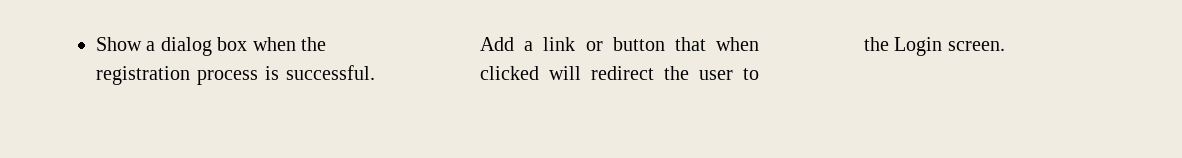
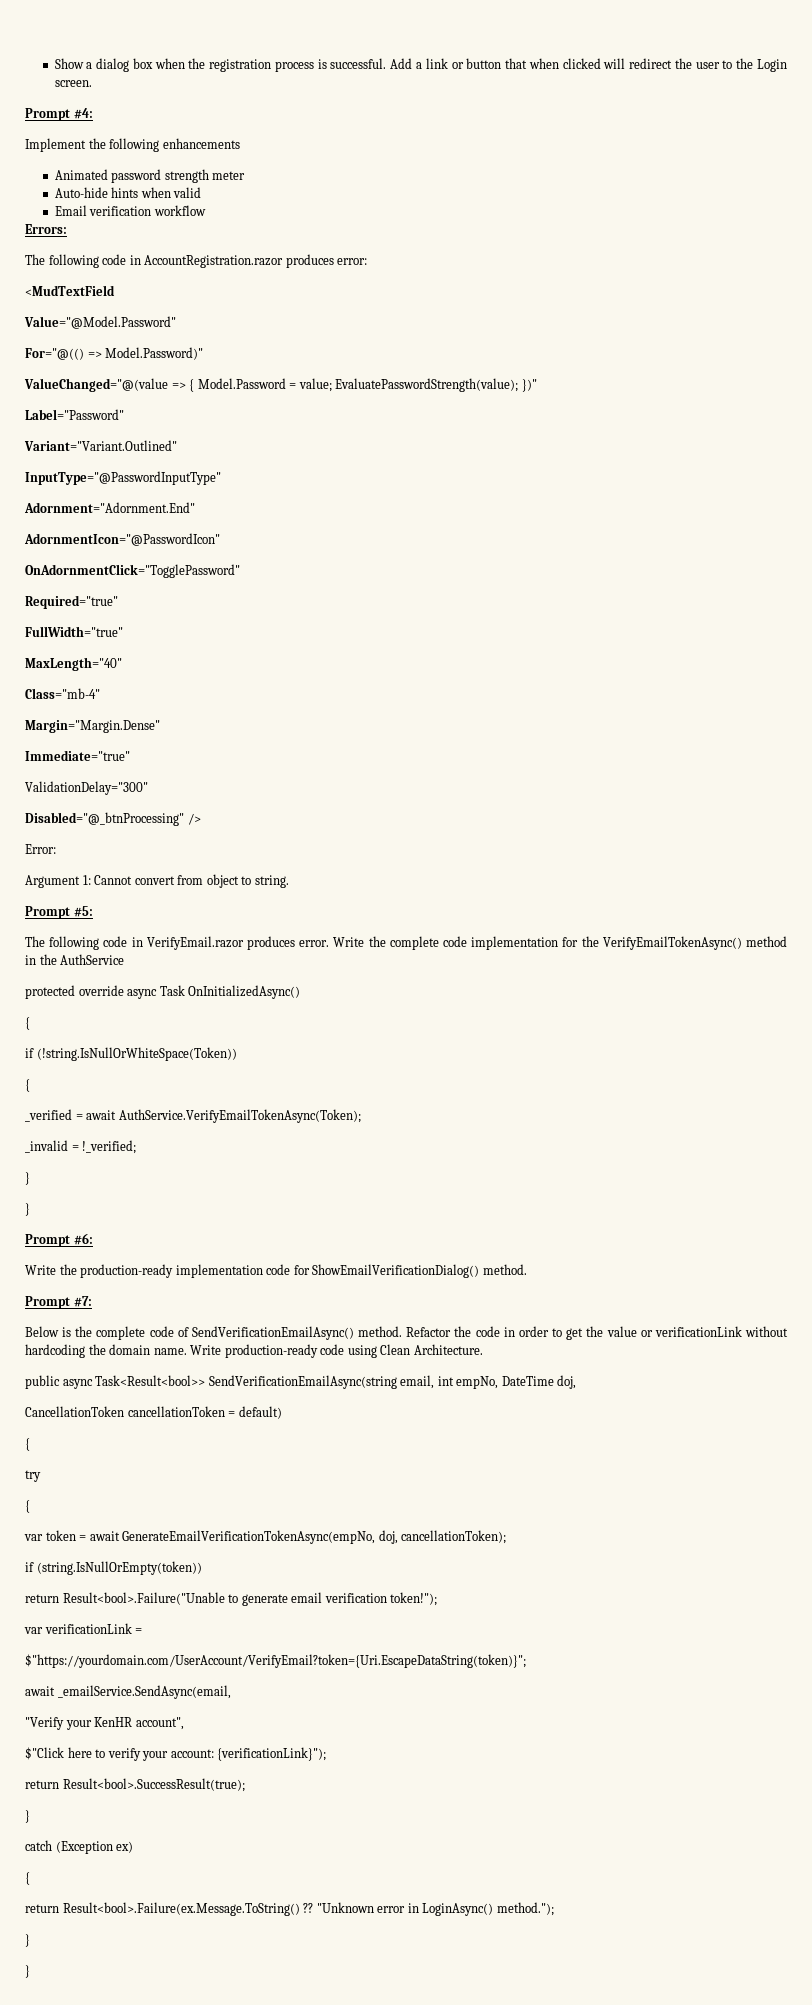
+ Prompt #4:
+ Implement the following enhancements
+ Animated password strength meter
+ Auto-hide hints when valid
+ Email verification workflow
+ Errors:
+ The following code in AccountRegistration.razor produces error:
+ <MudTextField
+ Value="@Model.Password"
+ For="@(() => Model.Password)"
+ ValueChanged="@(value => { Model.Password = value; EvaluatePasswordStrength(value); })"
+ Label="Password"
+ Variant="Variant.Outlined"
+ InputType="@PasswordInputType"
+ Adornment="Adornment.End"
+ AdornmentIcon="@PasswordIcon"
+ OnAdornmentClick="TogglePassword"
+ Required="true"
+ FullWidth="true"
+ MaxLength="40"
+ Class="mb-4"
+ Margin="Margin.Dense"
+ Immediate="true"
+ ValidationDelay="300"
+ Disabled="@_btnProcessing" />
+ Error:
+ Argument 1: Cannot convert from object to string.
+ Prompt #5:
+ The following code in VerifyEmail.razor produces error. Write the complete code implementation for the VerifyEmailTokenAsync() method in the AuthService
+ protected override async Task OnInitializedAsync()
+ {
+ if (!string.IsNullOrWhiteSpace(Token))
+ {
+ _verified = await AuthService.VerifyEmailTokenAsync(Token);
+ _invalid = !_verified;
+ }
+ }
+ Prompt #6:
+ Write the production-ready implementation code for ShowEmailVerificationDialog() method.
+ Prompt #7:
+ Below is the complete code of SendVerificationEmailAsync() method. Refactor the code in order to get the value or verificationLink without hardcoding the domain name. Write production-ready code using Clean Architecture.
+ public async Task<Result<bool>> SendVerificationEmailAsync(string email, int empNo, DateTime doj,
+ CancellationToken cancellationToken = default)
+ {
+ try
+ {
+ var token = await GenerateEmailVerificationTokenAsync(empNo, doj, cancellationToken);
+ if (string.IsNullOrEmpty(token))
+ return Result<bool>.Failure("Unable to generate email verification token!");
+ var verificationLink =
+ $"https://yourdomain.com/UserAccount/VerifyEmail?token={Uri.EscapeDataString(token)}";
+ await _emailService.SendAsync(email,
+ "Verify your KenHR account",
+ $"Click here to verify your account: {verificationLink}");
+ return Result<bool>.SuccessResult(true);
+ }
+ catch (Exception ex)
+ {
+ return Result<bool>.Failure(ex.Message.ToString() ?? "Unknown error in LoginAsync() method.");
+ }
+ }

